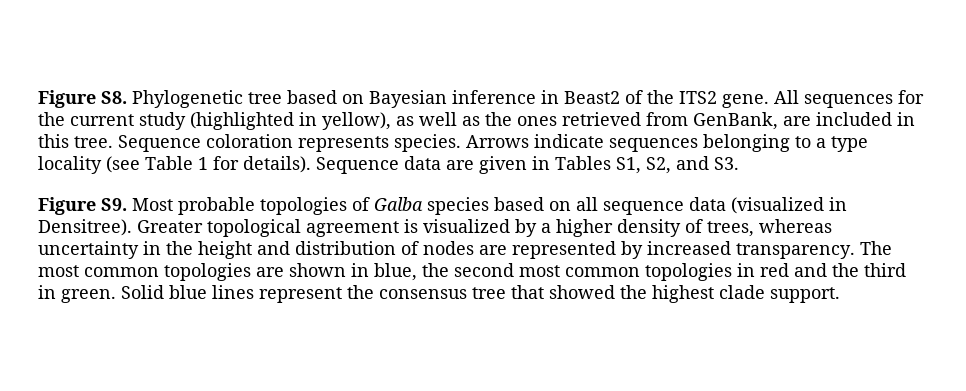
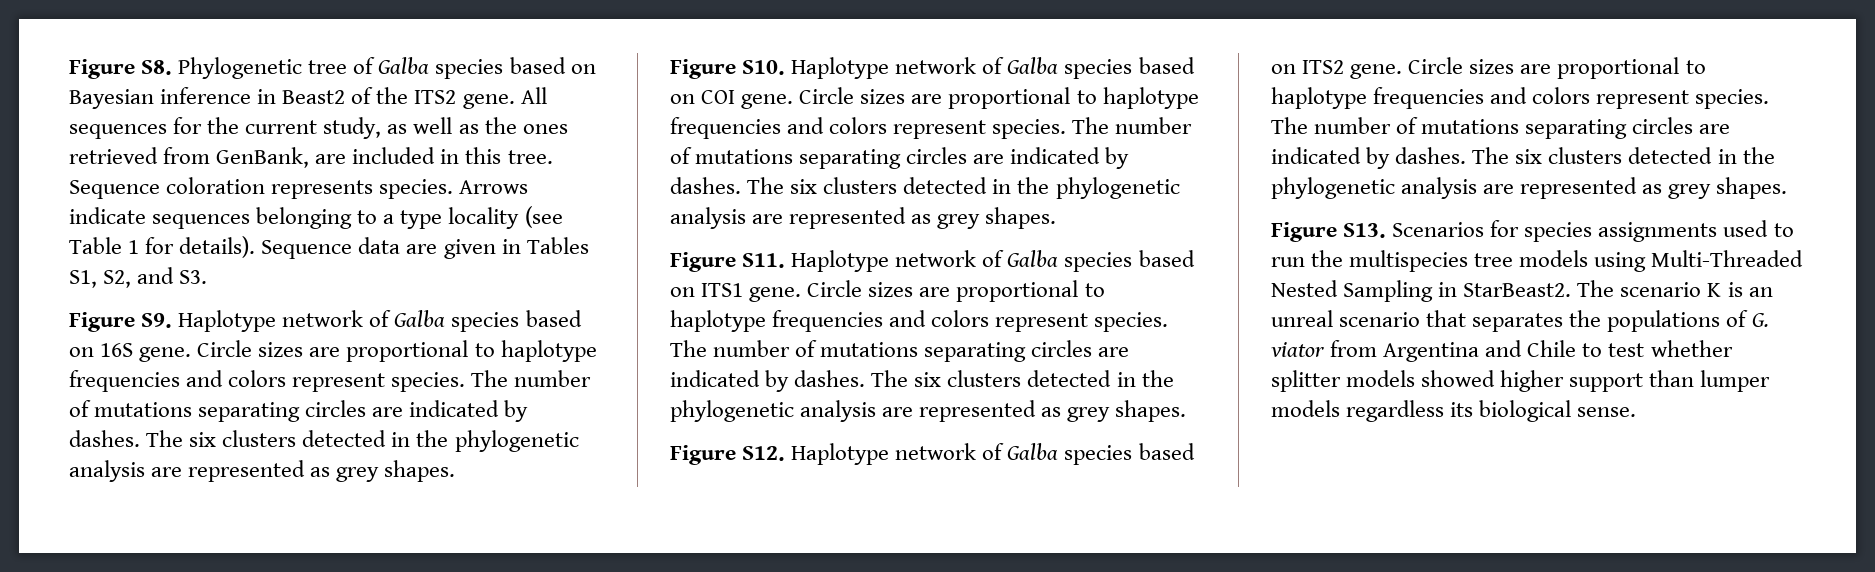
- Figure S8. Phylogenetic tree based on Bayesian inference in Beast2 of the ITS2 gene.
+ Figure S8. Phylogenetic tree of Galba species based on Bayesian inference in Beast2 of the ITS2 gene.
- All sequences for the current study (highlighted in yellow), as well as the ones retrieved from GenBank, are included in this tree.
+ All sequences for the current study, as well as the ones retrieved from GenBank, are included in this tree.
- Figure S9. Most probable topologies of Galba species based on all sequence data (visualized in Densitree). Greater topological agreement is visualized by a higher density of trees, whereas uncertainty in the height and distribution of nodes are represented by increased transparency. The most common topologies are shown in blue, the second most common topologies in red and the third in green. Solid blue lines represent the consensus tree that showed the highest clade support.
+ Figure S9. Haplotype network of Galba species based on 16S gene. Circle sizes are proportional to haplotype frequencies and colors represent species. The number of mutations separating circles are indicated by dashes. The six clusters detected in the phylogenetic analysis are represented as grey shapes.
+ Figure S10. Haplotype network of Galba species based on COI gene. Circle sizes are proportional to haplotype frequencies and colors represent species. The number of mutations separating circles are indicated by dashes. The six clusters detected in the phylogenetic analysis are represented as grey shapes.
+ Figure S11. Haplotype network of Galba species based on ITS1 gene. Circle sizes are proportional to haplotype frequencies and colors represent species. The number of mutations separating circles are indicated by dashes. The six clusters detected in the phylogenetic analysis are represented as grey shapes.
+ Figure S12. Haplotype network of Galba species based on ITS2 gene. Circle sizes are proportional to haplotype frequencies and colors represent species. The number of mutations separating circles are indicated by dashes. The six clusters detected in the phylogenetic analysis are represented as grey shapes.
+ Figure S13. Scenarios for species assignments used to run the multispecies tree models using Multi-Threaded Nested Sampling in StarBeast2. The scenario K is an unreal scenario that separates the populations of G. viator from Argentina and Chile to test whether splitter models showed higher support than lumper models regardless its biological sense.

